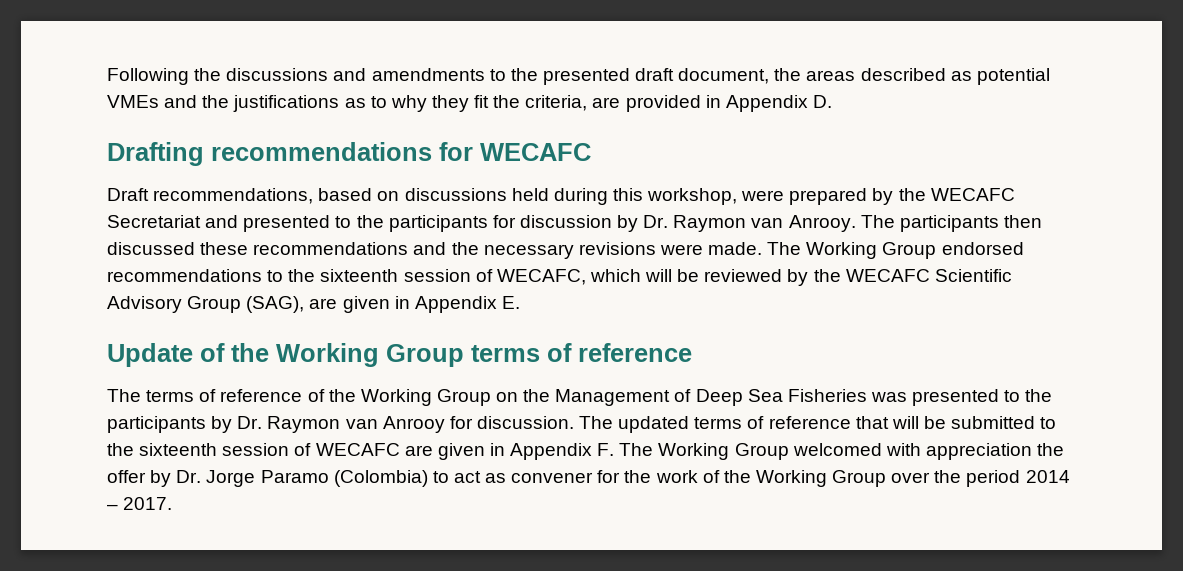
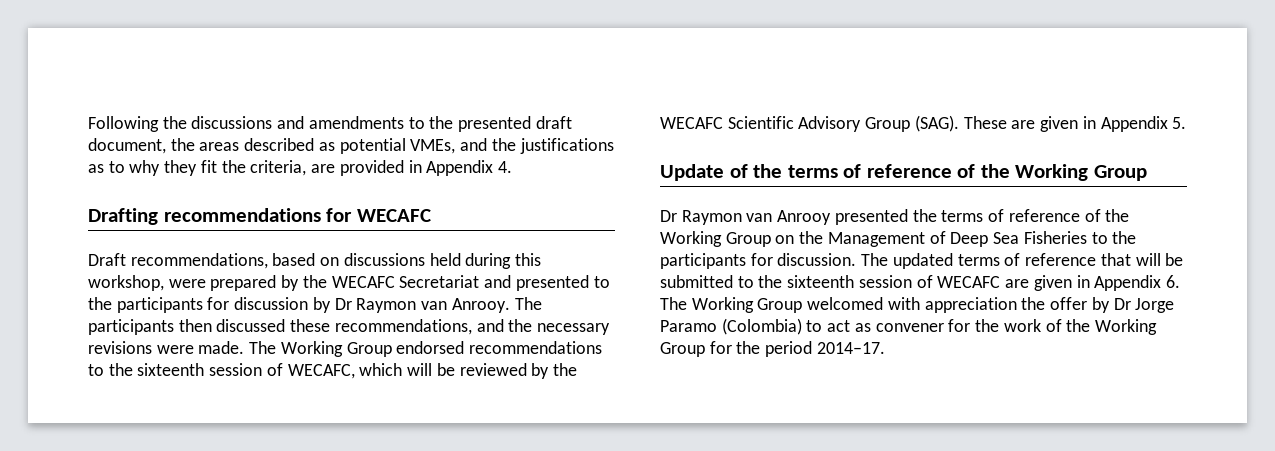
- Following the discussions and amendments to the presented draft document, the areas described as potential VMEs and the justifications as to why they fit the criteria, are provided in Appendix D.
+ Following the discussions and amendments to the presented draft document, the areas described as potential VMEs, and the justifications as to why they fit the criteria, are provided in Appendix 4.
- Draft recommendations, based on discussions held during this workshop, were prepared by the WECAFC Secretariat and presented to the participants for discussion by Dr. Raymon van Anrooy.
+ Draft recommendations, based on discussions held during this workshop, were prepared by the WECAFC Secretariat and presented to the participants for discussion by Dr Raymon van Anrooy.
- The participants then discussed these recommendations and the necessary revisions were made.
+ The participants then discussed these recommendations, and the necessary revisions were made.
- The Working Group endorsed recommendations to the sixteenth session of WECAFC, which will be reviewed by the WECAFC Scientific Advisory Group (SAG), are given in Appendix E.
+ The Working Group endorsed recommendations to the sixteenth session of WECAFC, which will be reviewed by the WECAFC Scientific Advisory Group (SAG). These are given in Appendix 5.
- Update of the Working Group terms of reference
- The terms of reference of the Working Group on the Management of Deep Sea Fisheries was presented to the participants by Dr. Raymon van Anrooy for discussion.
+ Update of the terms of reference of the Working Group
+ Dr Raymon van Anrooy presented the terms of reference of the Working Group on the Management of Deep Sea Fisheries to the participants for discussion.
- The updated terms of reference that will be submitted to the sixteenth session of WECAFC are given in Appendix F. The Working Group welcomed with appreciation the offer by Dr. Jorge Paramo (Colombia) to act as convener for the work of the Working Group over the period 2014 – 2017.
+ The updated terms of reference that will be submitted to the sixteenth session of WECAFC are given in Appendix 6. The Working Group welcomed with appreciation the offer by Dr Jorge Paramo (Colombia) to act as convener for the work of the Working Group for the period 2014–17.

